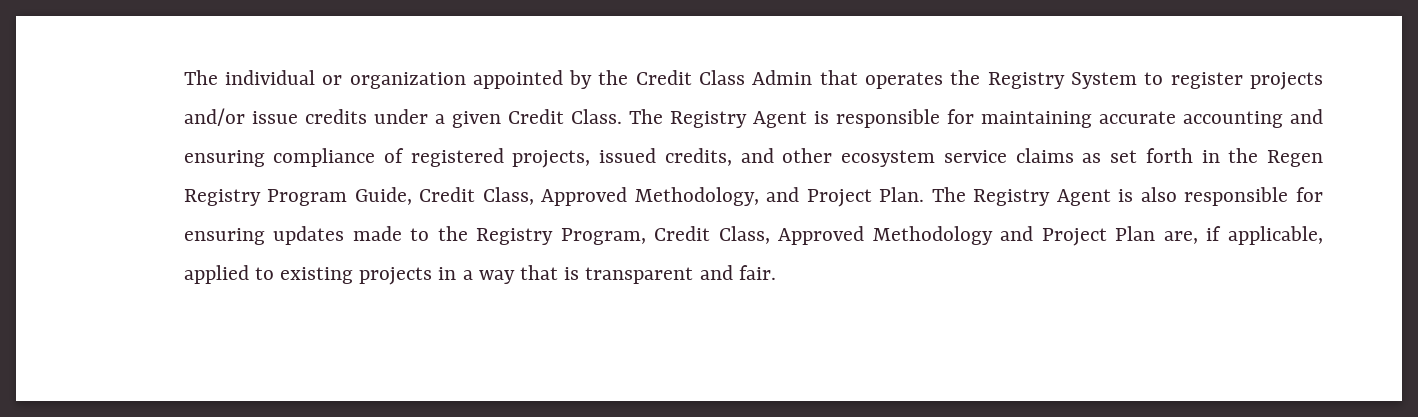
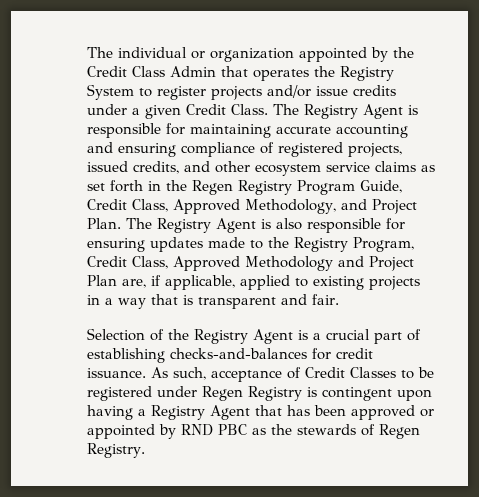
+ Selection of the Registry Agent is a crucial part of establishing checks-and-balances for credit issuance. As such, acceptance of Credit Classes to be registered under Regen Registry is contingent upon having a Registry Agent that has been approved or appointed by RND PBC as the stewards of Regen Registry.

